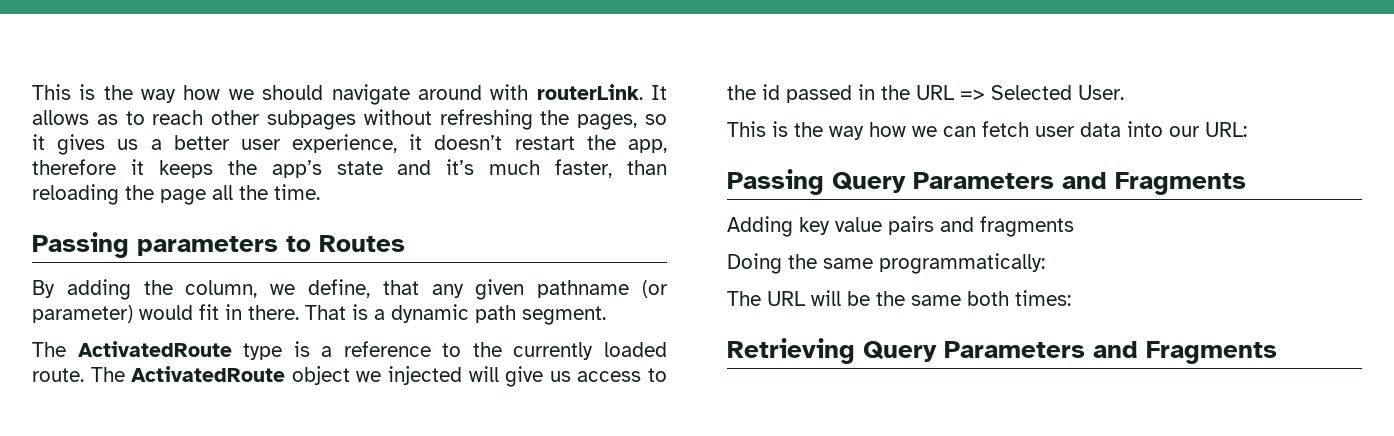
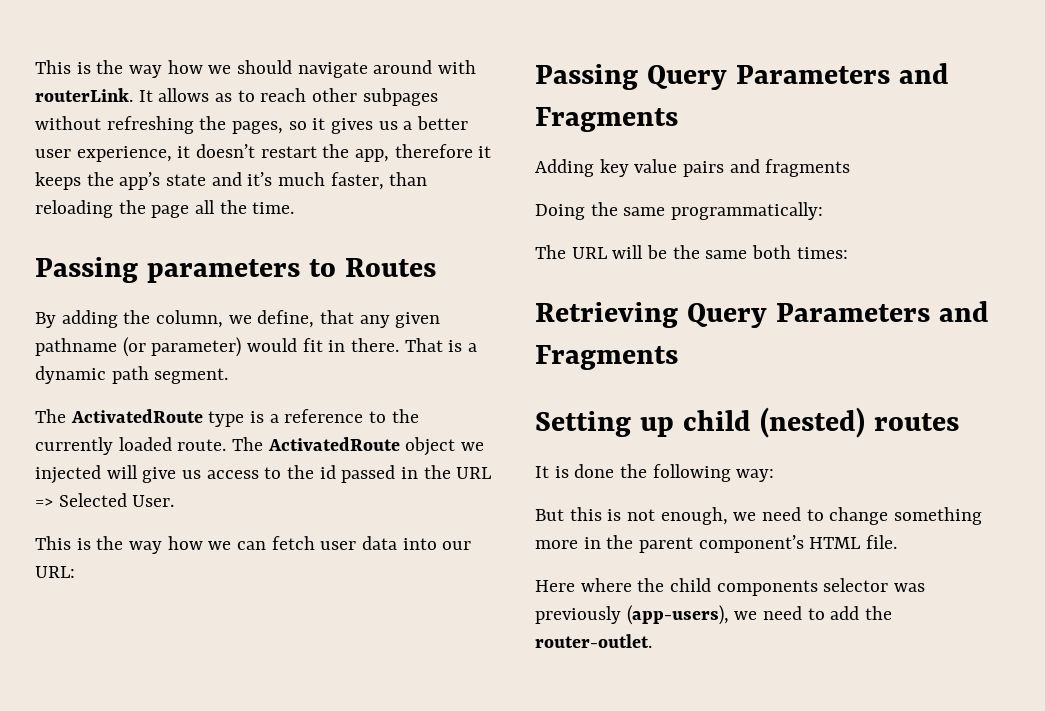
+ Setting up child (nested) routes
+ It is done the following way:
+ But this is not enough, we need to change something more in the parent component’s HTML file.
+ Here where the child components selector was previously (app-users), we need to add the router-outlet.

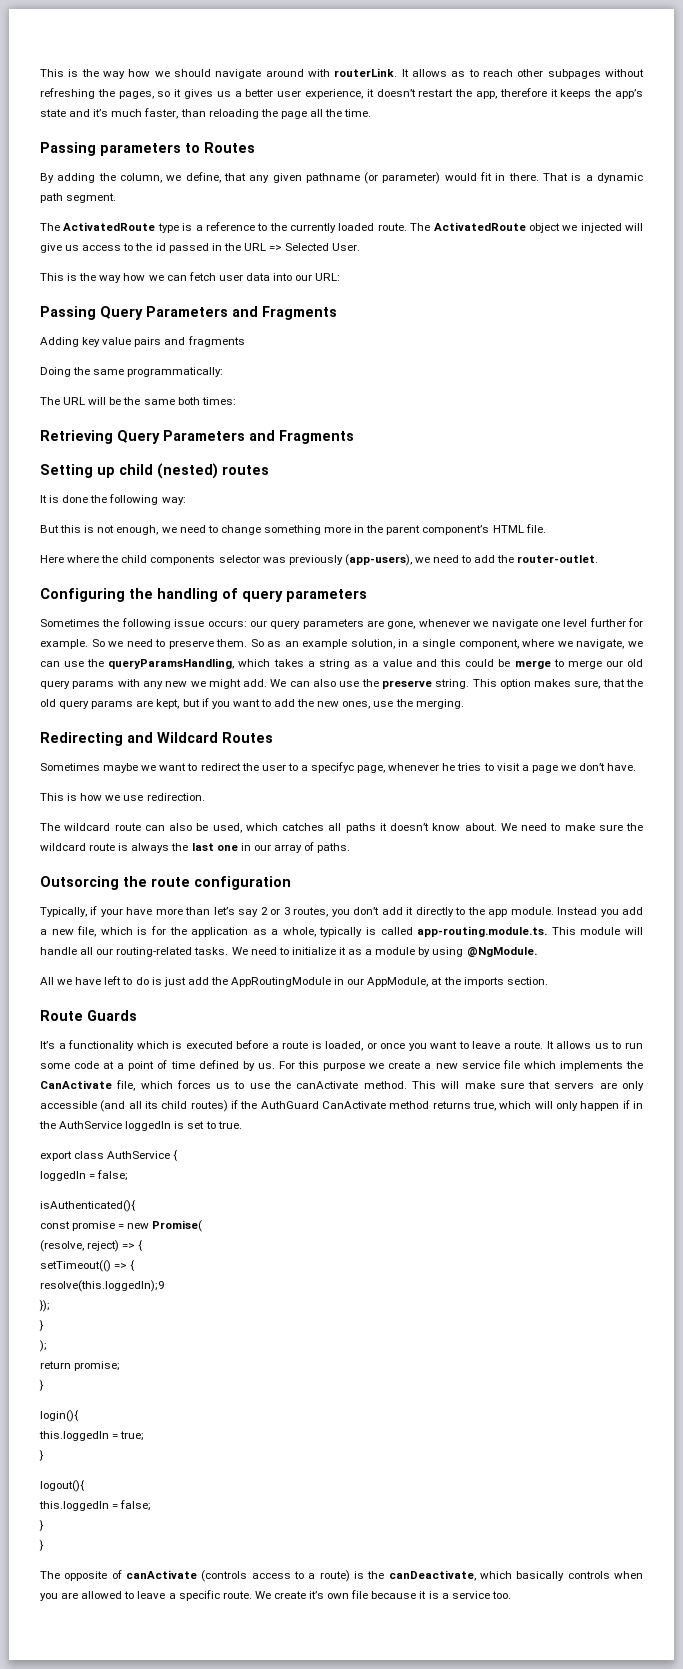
+ Configuring the handling of query parameters
+ Sometimes the following issue occurs: our query parameters are gone, whenever we navigate one level further for example. So we need to preserve them. So as an example solution, in a single component, where we navigate, we can use the queryParamsHandling, which takes a string as a value and this could be merge to merge our old query params with any new we might add. We can also use the preserve string. This option makes sure, that the old query params are kept, but if you want to add the new ones, use the merging.
+ Redirecting and Wildcard Routes
+ Sometimes maybe we want to redirect the user to a specifyc page, whenever he tries to visit a page we don’t have.
+ This is how we use redirection.
+ The wildcard route can also be used, which catches all paths it doesn’t know about. We need to make sure the wildcard route is always the last one in our array of paths.
+ Outsorcing the route configuration
+ Typically, if your have more than let’s say 2 or 3 routes, you don’t add it directly to the app module. Instead you add a new file, which is for the application as a whole, typically is called app-routing.module.ts. This module will handle all our routing-related tasks. We need to initialize it as a module by using @NgModule.
+ All we have left to do is just add the AppRoutingModule in our AppModule, at the imports section.
+ Route Guards
+ It’s a functionality which is executed before a route is loaded, or once you want to leave a route. It allows us to run some code at a point of time defined by us. For this purpose we create a new service file which implements the CanActivate file, which forces us to use the canActivate method. This will make sure that servers are only accessible (and all its child routes) if the AuthGuard CanActivate method returns true, which will only happen if in the AuthService loggedIn is set to true.
+ export class AuthService {
+ loggedIn = false;
+ isAuthenticated(){
+ const promise = new Promise(
+ (resolve, reject) => {
+ setTimeout(() => {
+ resolve(this.loggedIn);9
+ });
+ }
+ );
+ return promise;
+ }
+ login(){
+ this.loggedIn = true;
+ }
+ logout(){
+ this.loggedIn = false;
+ }
+ }
+ The opposite of canActivate (controls access to a route) is the canDeactivate, which basically controls when you are allowed to leave a specific route. We create it’s own file because it is a service too.

